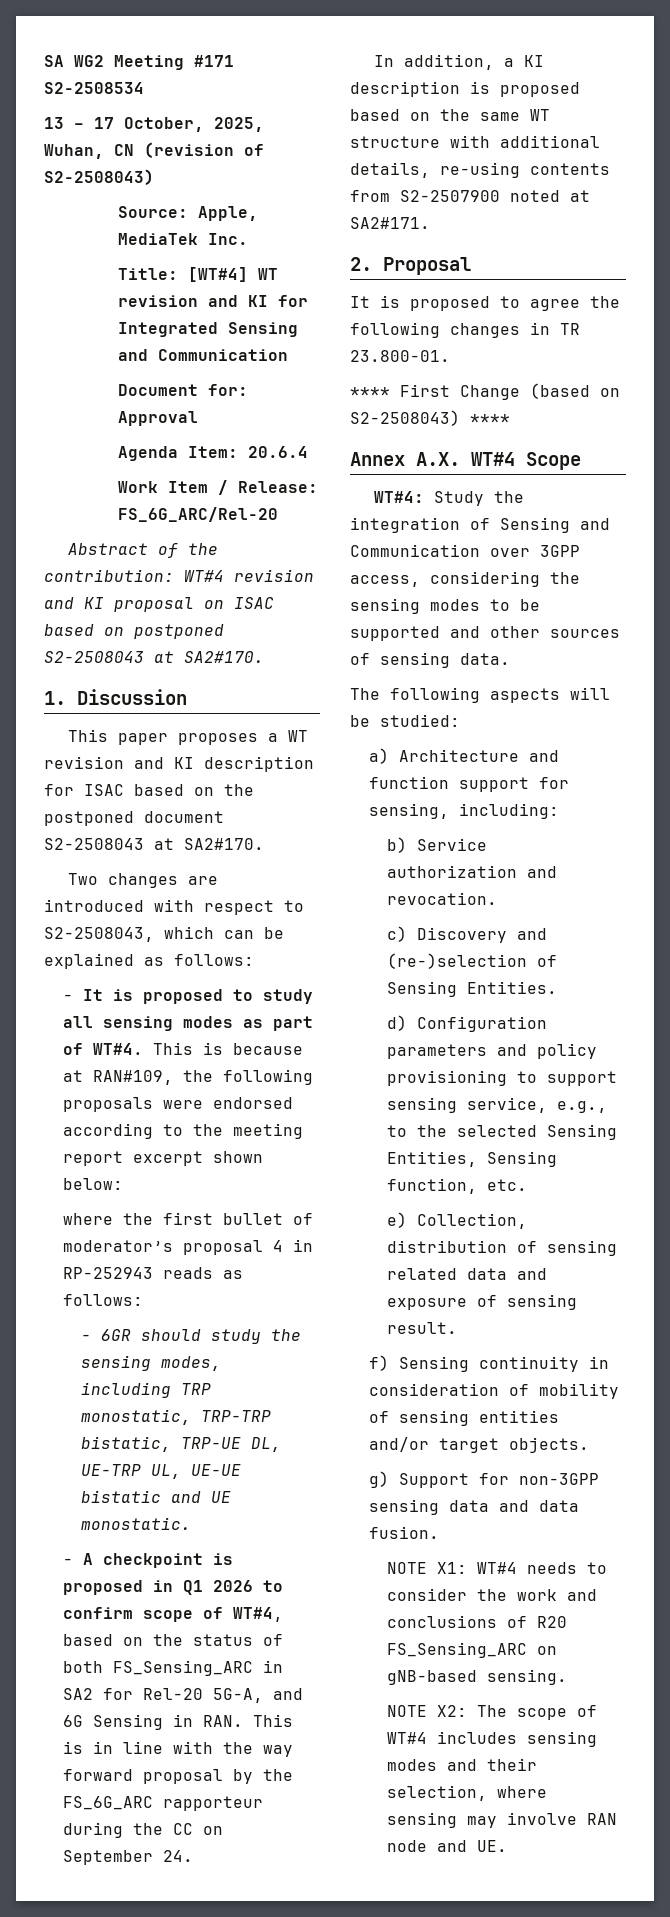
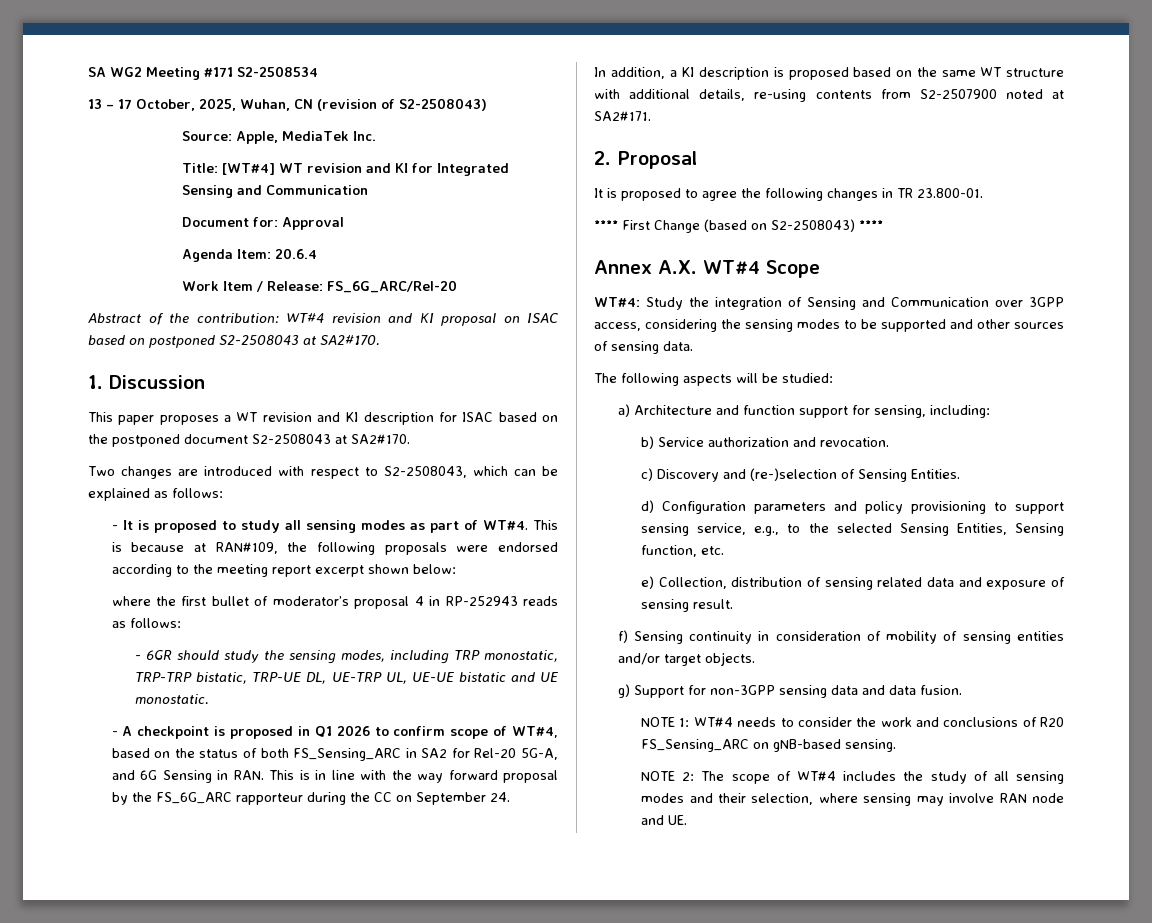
- NOTE X1: WT#4 needs to consider the work and conclusions of R20 FS_Sensing_ARC on gNB-based sensing.
+ NOTE 1: WT#4 needs to consider the work and conclusions of R20 FS_Sensing_ARC on gNB-based sensing.
- NOTE X2: The scope of WT#4 includes sensing modes and their selection, where sensing may involve RAN node and UE.
+ NOTE 2: The scope of WT#4 includes the study of all sensing modes and their selection, where sensing may involve RAN node and UE.

